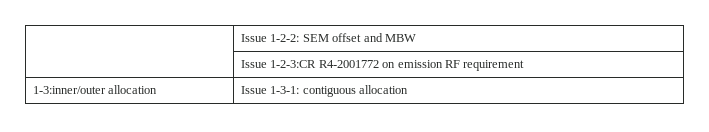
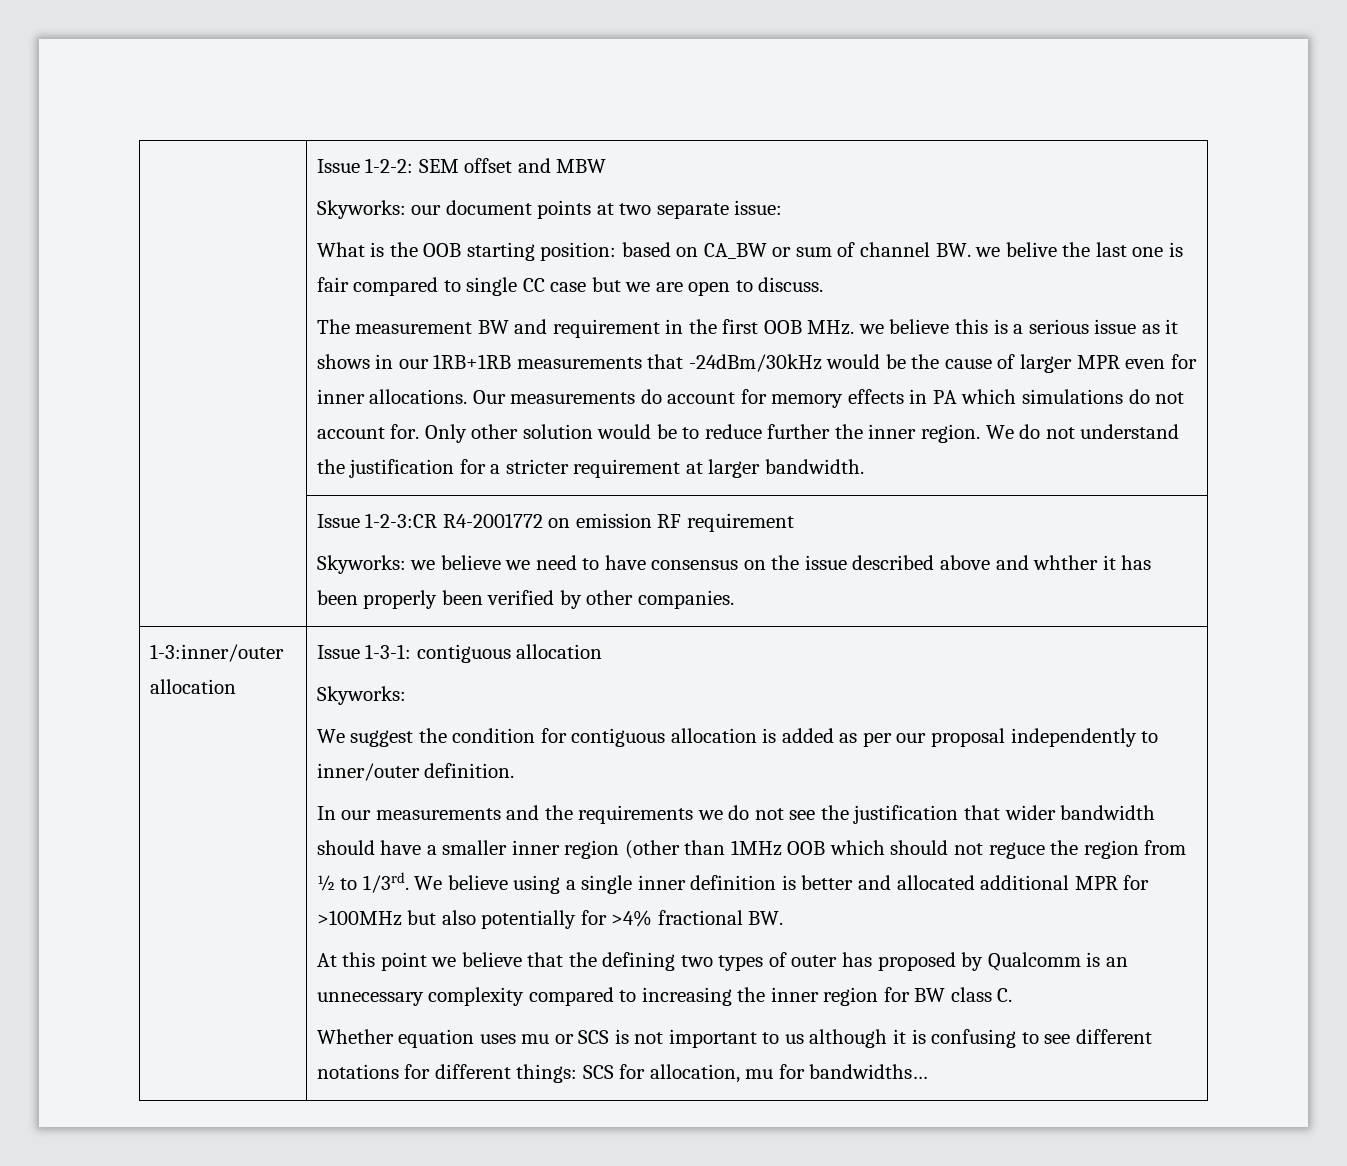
+ Skyworks: our document points at two separate issue:
+ What is the OOB starting position: based on CA_BW or sum of channel BW. we belive the last one is fair compared to single CC case but we are open to discuss.
+ The measurement BW and requirement in the first OOB MHz. we believe this is a serious issue as it shows in our 1RB+1RB measurements that -24dBm/30kHz would be the cause of larger MPR even for inner allocations. Our measurements do account for memory effects in PA which simulations do not account for. Only other solution would be to reduce further the inner region. We do not understand the justification for a stricter requirement at larger bandwidth.
  | Issue 1-2-3:CR R4-2001772 on emission RF requirement
+ Skyworks: we believe we need to have consensus on the issue described above and whther it has been properly been verified by other companies.
  Issue 1-3-1: contiguous allocation
+ Skyworks:
+ We suggest the condition for contiguous allocation is added as per our proposal independently to inner/outer definition.
+ In our measurements and the requirements we do not see the justification that wider bandwidth should have a smaller inner region (other than 1MHz OOB which should not reguce the region from ½ to 1/3rd. We believe using a single inner definition is better and allocated additional MPR for >100MHz but also potentially for >4% fractional BW.
+ At this point we believe that the defining two types of outer has proposed by Qualcomm is an unnecessary complexity compared to increasing the inner region for BW class C.
+ Whether equation uses mu or SCS is not important to us although it is confusing to see different notations for different things: SCS for allocation, mu for bandwidths…

